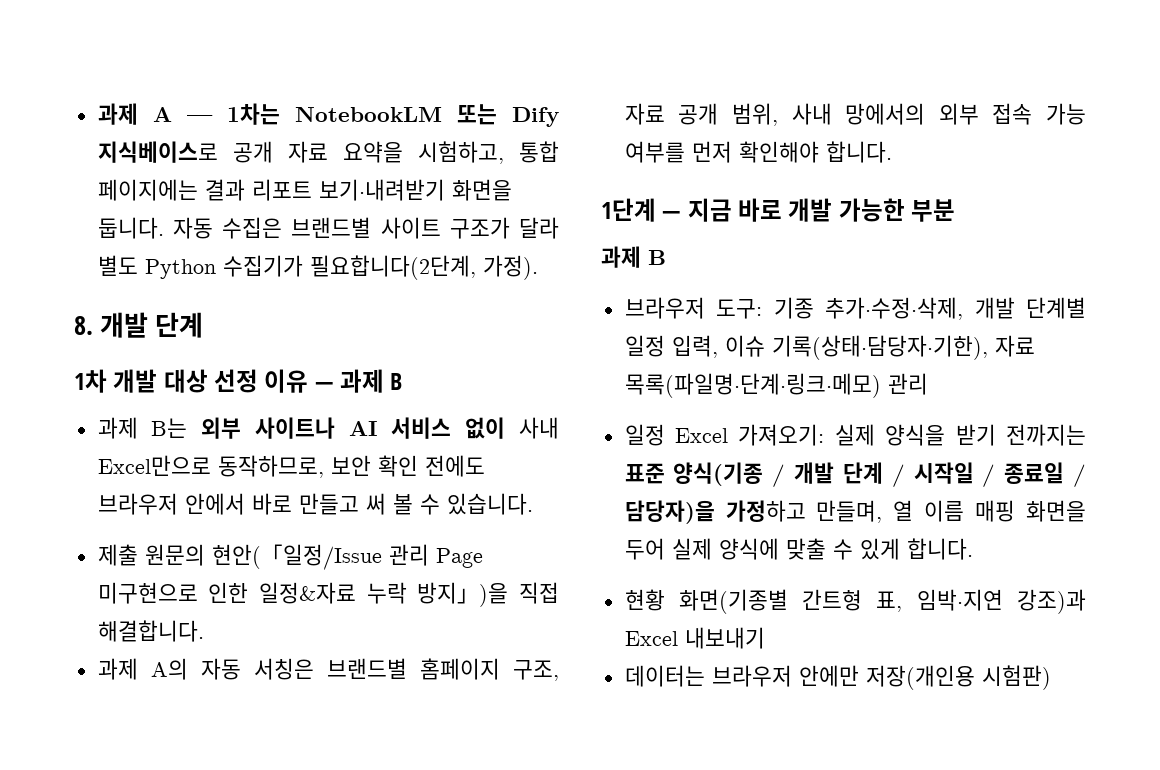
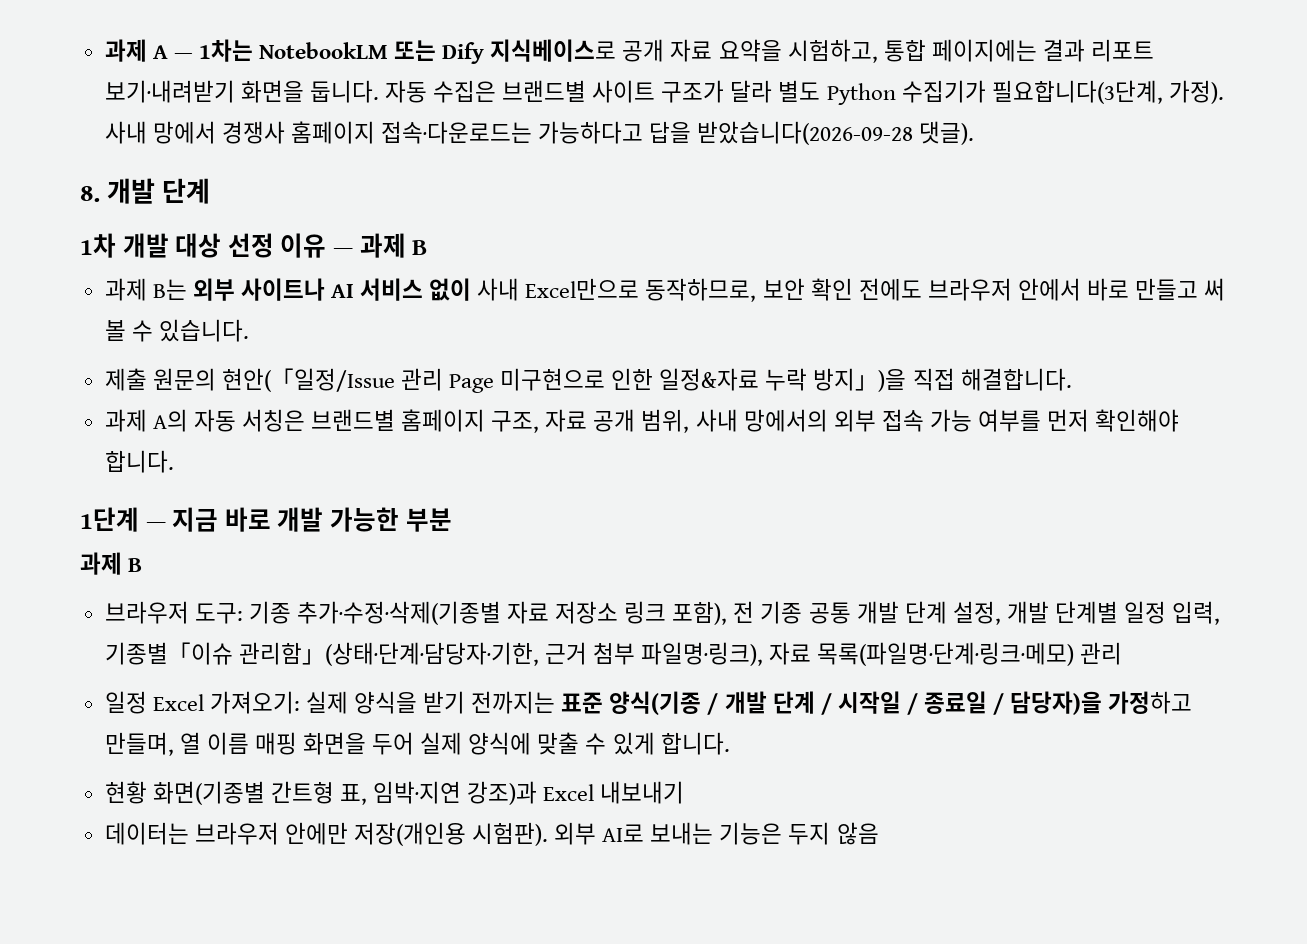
- 자동 수집은 브랜드별 사이트 구조가 달라 별도 Python 수집기가 필요합니다(2단계, 가정).
+ 자동 수집은 브랜드별 사이트 구조가 달라 별도 Python 수집기가 필요합니다(3단계, 가정). 사내 망에서 경쟁사 홈페이지 접속·다운로드는 가능하다고 답을 받았습니다(2026-09-28 댓글).
- 브라우저 도구: 기종 추가·수정·삭제, 개발 단계별 일정 입력, 이슈 기록(상태·담당자·기한), 자료 목록(파일명·단계·링크·메모) 관리
+ 브라우저 도구: 기종 추가·수정·삭제(기종별 자료 저장소 링크 포함), 전 기종 공통 개발 단계 설정, 개발 단계별 일정 입력, 기종별「이슈 관리함」(상태·단계·담당자·기한, 근거 첨부 파일명·링크), 자료 목록(파일명·단계·링크·메모) 관리
- 데이터는 브라우저 안에만 저장(개인용 시험판)
+ 데이터는 브라우저 안에만 저장(개인용 시험판). 외부 AI로 보내는 기능은 두지 않음

